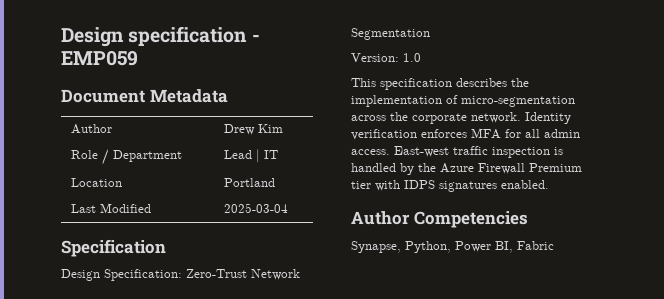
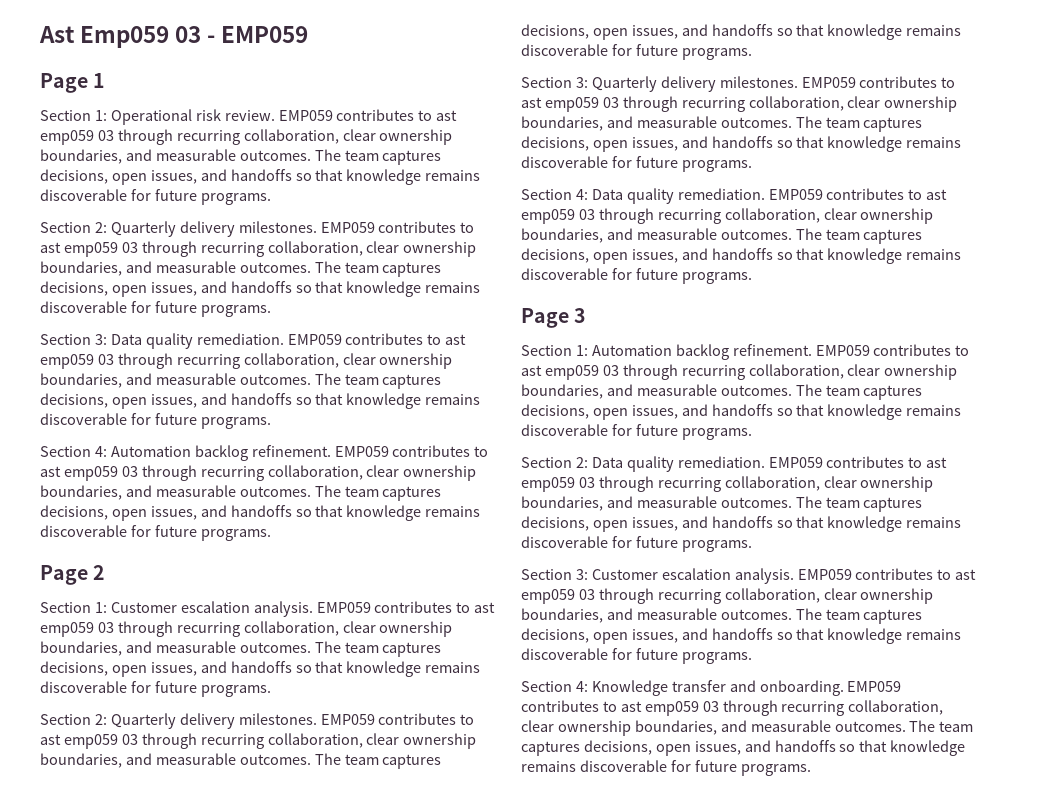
- Design specification - EMP059
+ Ast Emp059 03 - EMP059
- Document Metadata
- Author | Drew Kim
- Role / Department | Lead | IT
- Location | Portland
- Last Modified | 2025-03-04
- Specification
- Design Specification: Zero-Trust Network Segmentation
- Version: 1.0
- This specification describes the implementation of micro-segmentation across the corporate network. Identity verification enforces MFA for all admin access. East-west traffic inspection is handled by the Azure Firewall Premium tier with IDPS signatures enabled.
- Author Competencies
- Synapse, Python, Power BI, Fabric
+ Page 1
+ Section 1: Operational risk review. EMP059 contributes to ast emp059 03 through recurring collaboration, clear ownership boundaries, and measurable outcomes. The team captures decisions, open issues, and handoffs so that knowledge remains discoverable for future programs.
+ Section 2: Quarterly delivery milestones. EMP059 contributes to ast emp059 03 through recurring collaboration, clear ownership boundaries, and measurable outcomes. The team captures decisions, open issues, and handoffs so that knowledge remains discoverable for future programs.
+ Section 3: Data quality remediation. EMP059 contributes to ast emp059 03 through recurring collaboration, clear ownership boundaries, and measurable outcomes. The team captures decisions, open issues, and handoffs so that knowledge remains discoverable for future programs.
+ Section 4: Automation backlog refinement. EMP059 contributes to ast emp059 03 through recurring collaboration, clear ownership boundaries, and measurable outcomes. The team captures decisions, open issues, and handoffs so that knowledge remains discoverable for future programs.
+ Page 2
+ Section 1: Customer escalation analysis. EMP059 contributes to ast emp059 03 through recurring collaboration, clear ownership boundaries, and measurable outcomes. The team captures decisions, open issues, and handoffs so that knowledge remains discoverable for future programs.
+ Section 2: Quarterly delivery milestones. EMP059 contributes to ast emp059 03 through recurring collaboration, clear ownership boundaries, and measurable outcomes. The team captures decisions, open issues, and handoffs so that knowledge remains discoverable for future programs.
+ Section 3: Quarterly delivery milestones. EMP059 contributes to ast emp059 03 through recurring collaboration, clear ownership boundaries, and measurable outcomes. The team captures decisions, open issues, and handoffs so that knowledge remains discoverable for future programs.
+ Section 4: Data quality remediation. EMP059 contributes to ast emp059 03 through recurring collaboration, clear ownership boundaries, and measurable outcomes. The team captures decisions, open issues, and handoffs so that knowledge remains discoverable for future programs.
+ Page 3
+ Section 1: Automation backlog refinement. EMP059 contributes to ast emp059 03 through recurring collaboration, clear ownership boundaries, and measurable outcomes. The team captures decisions, open issues, and handoffs so that knowledge remains discoverable for future programs.
+ Section 2: Data quality remediation. EMP059 contributes to ast emp059 03 through recurring collaboration, clear ownership boundaries, and measurable outcomes. The team captures decisions, open issues, and handoffs so that knowledge remains discoverable for future programs.
+ Section 3: Customer escalation analysis. EMP059 contributes to ast emp059 03 through recurring collaboration, clear ownership boundaries, and measurable outcomes. The team captures decisions, open issues, and handoffs so that knowledge remains discoverable for future programs.
+ Section 4: Knowledge transfer and onboarding. EMP059 contributes to ast emp059 03 through recurring collaboration, clear ownership boundaries, and measurable outcomes. The team captures decisions, open issues, and handoffs so that knowledge remains discoverable for future programs.

